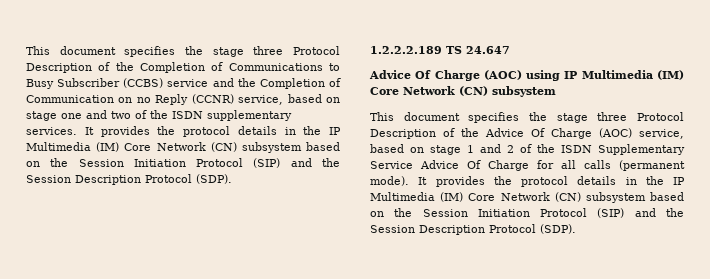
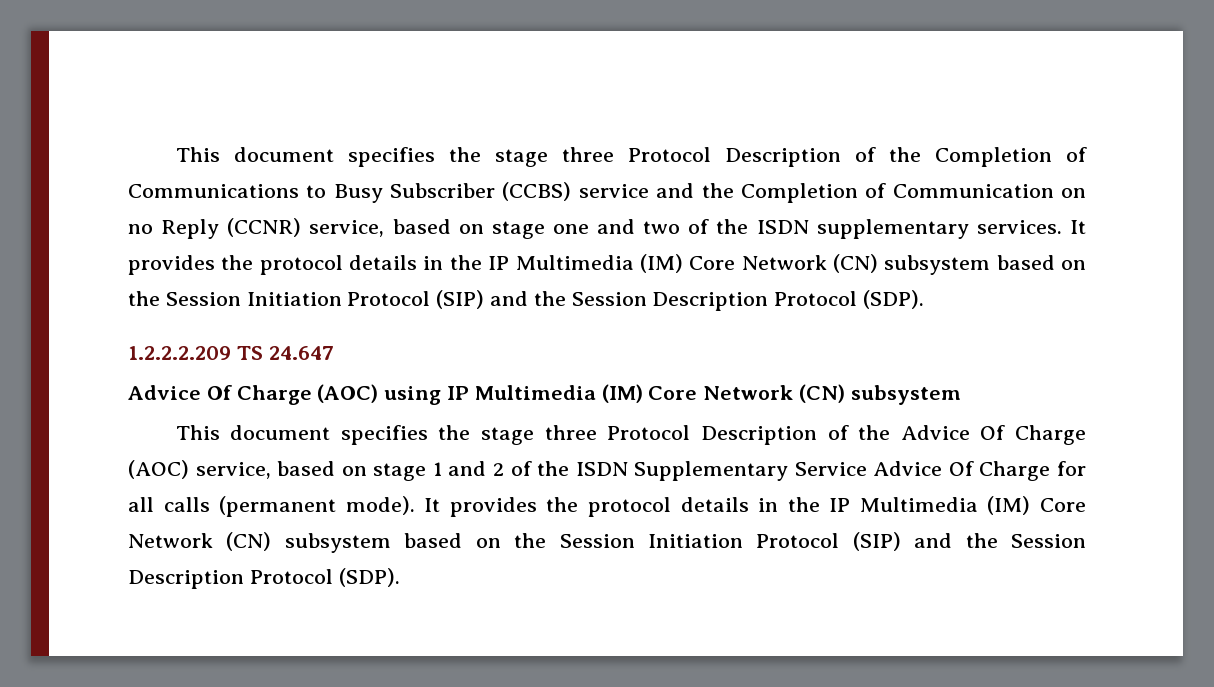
- 1.2.2.2.189 TS 24.647
+ 1.2.2.2.209 TS 24.647

